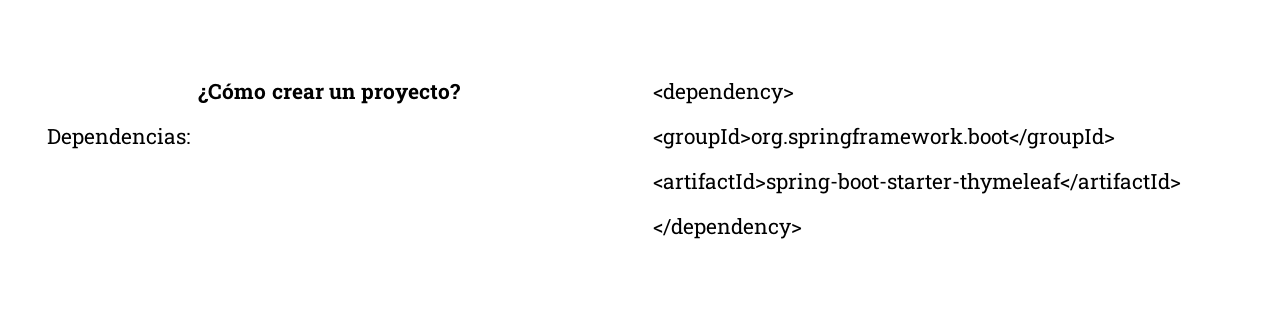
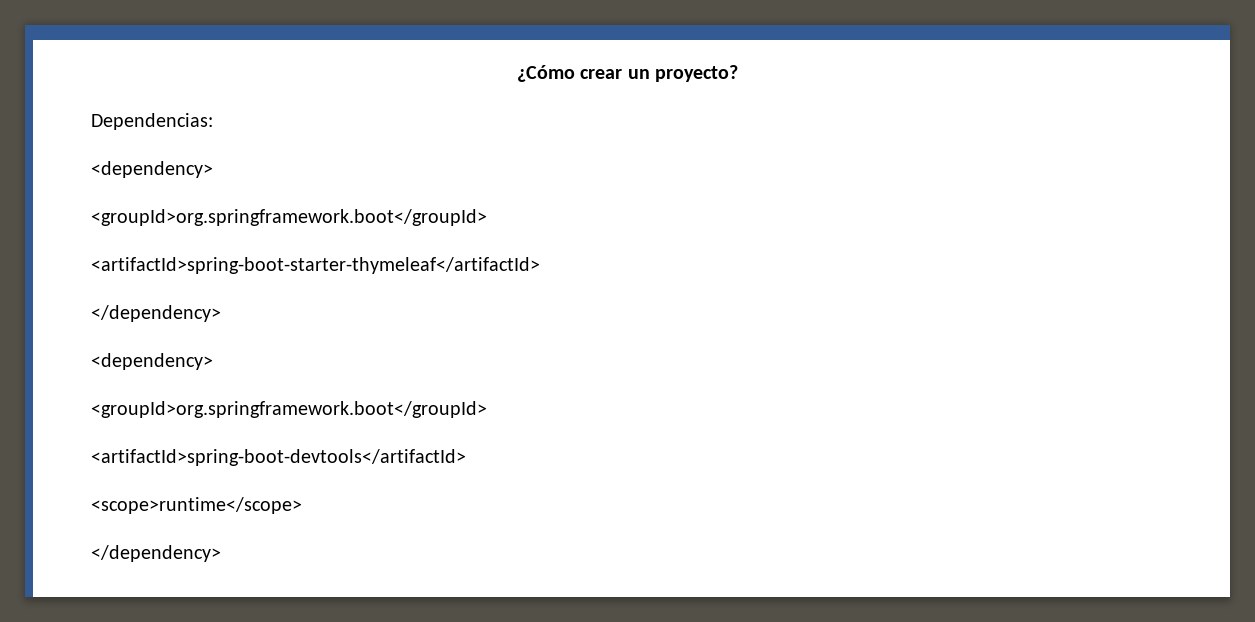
  <artifactId>spring-boot-starter-thymeleaf</artifactId>
+ </dependency>
+ <dependency>
+ <groupId>org.springframework.boot</groupId>
+ <artifactId>spring-boot-devtools</artifactId>
+ <scope>runtime</scope>

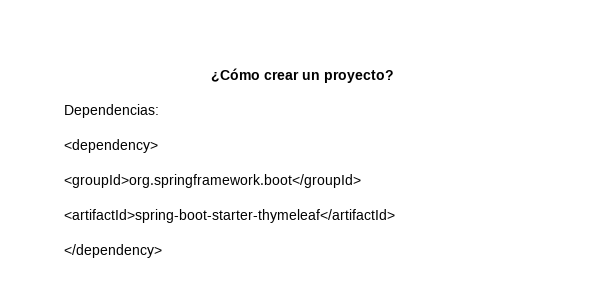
  <artifactId>spring-boot-starter-thymeleaf</artifactId>
- </dependency>
- <dependency>
- <groupId>org.springframework.boot</groupId>
- <artifactId>spring-boot-devtools</artifactId>
- <scope>runtime</scope>

